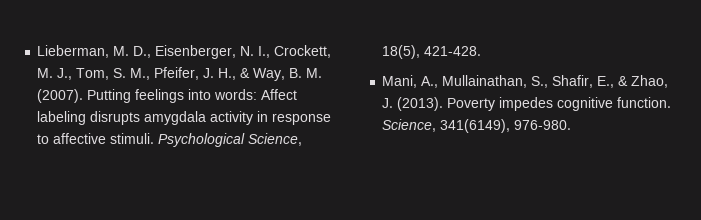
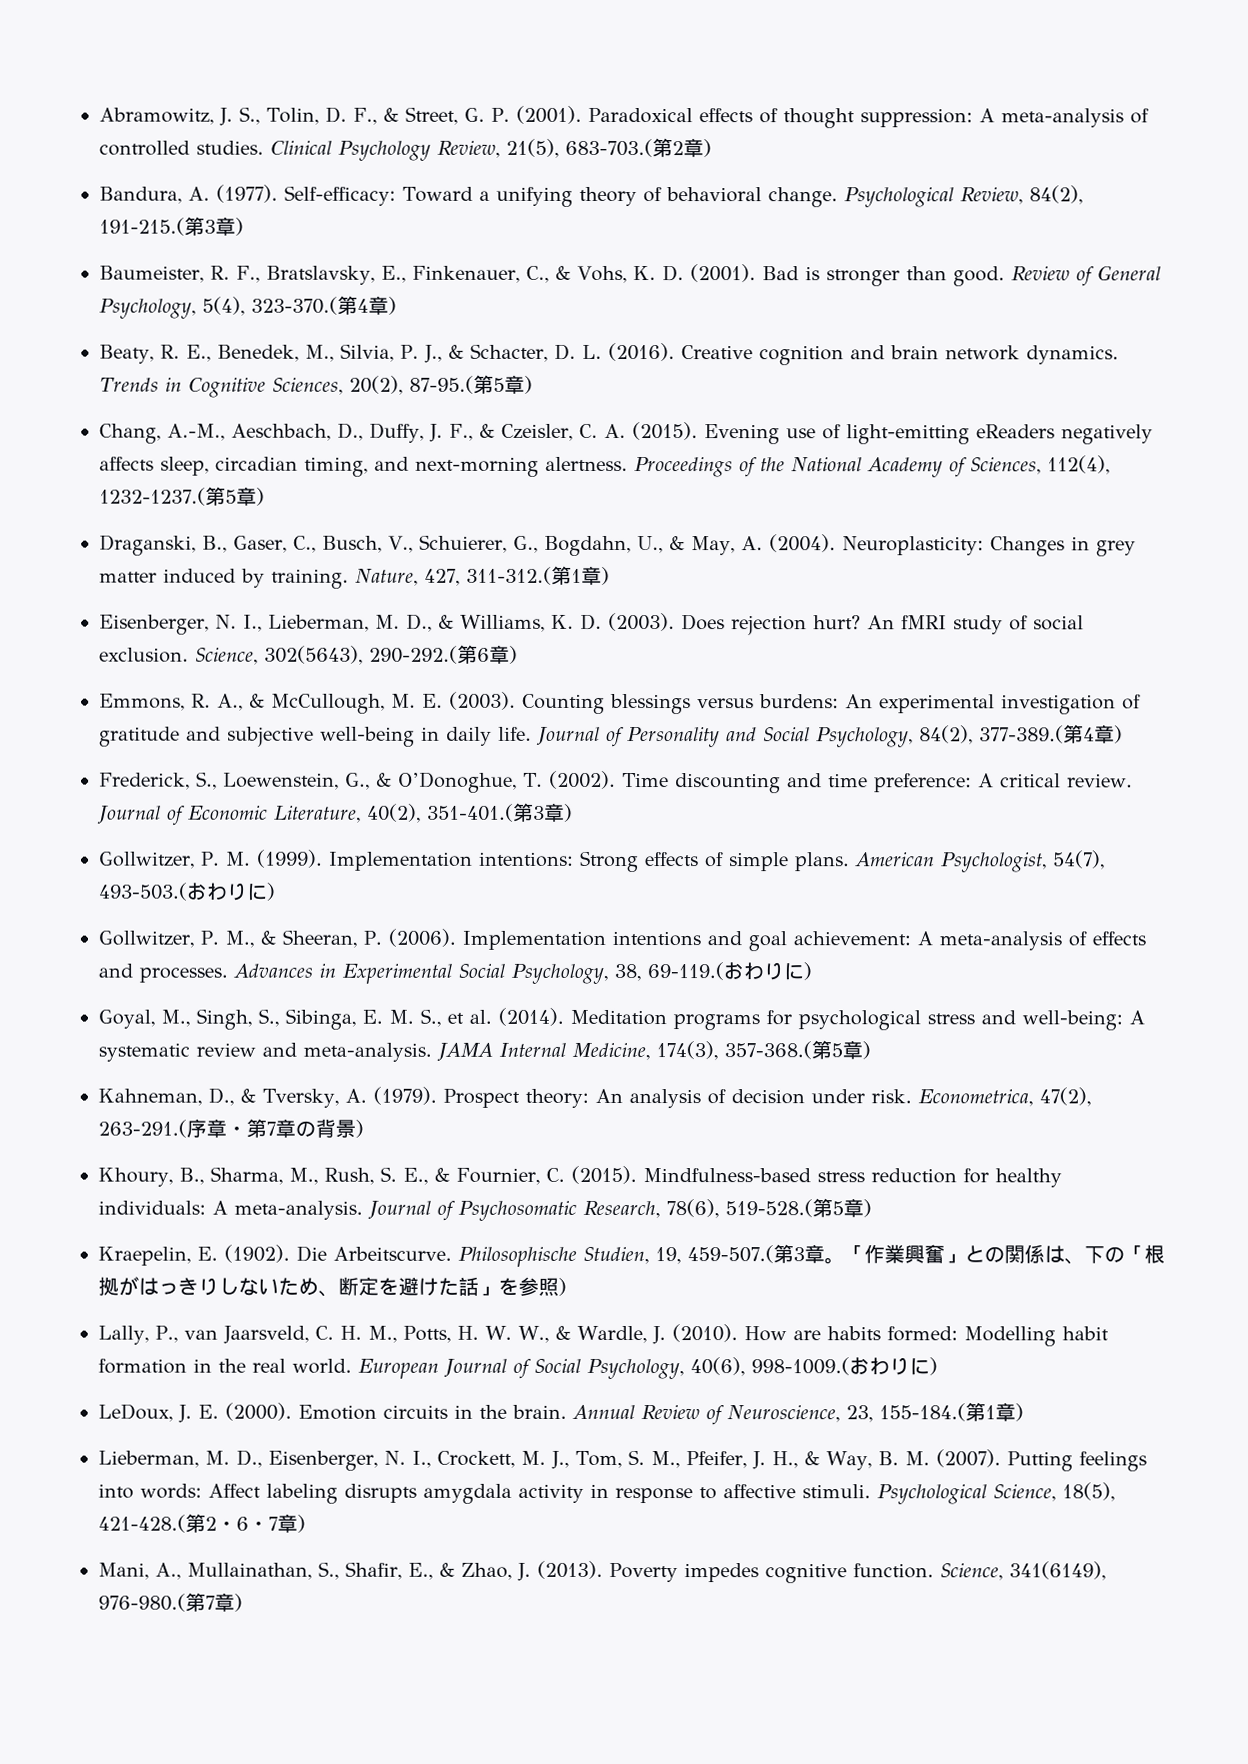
+ Abramowitz, J. S., Tolin, D. F., & Street, G. P. (2001). Paradoxical effects of thought suppression: A meta-analysis of controlled studies. Clinical Psychology Review, 21(5), 683-703.(第2章)
+ Bandura, A. (1977). Self-efficacy: Toward a unifying theory of behavioral change. Psychological Review, 84(2), 191-215.(第3章)
+ Baumeister, R. F., Bratslavsky, E., Finkenauer, C., & Vohs, K. D. (2001). Bad is stronger than good. Review of General Psychology, 5(4), 323-370.(第4章)
+ Beaty, R. E., Benedek, M., Silvia, P. J., & Schacter, D. L. (2016). Creative cognition and brain network dynamics. Trends in Cognitive Sciences, 20(2), 87-95.(第5章)
+ Chang, A.-M., Aeschbach, D., Duffy, J. F., & Czeisler, C. A. (2015). Evening use of light-emitting eReaders negatively affects sleep, circadian timing, and next-morning alertness. Proceedings of the National Academy of Sciences, 112(4), 1232-1237.(第5章)
+ Draganski, B., Gaser, C., Busch, V., Schuierer, G., Bogdahn, U., & May, A. (2004). Neuroplasticity: Changes in grey matter induced by training. Nature, 427, 311-312.(第1章)
+ Eisenberger, N. I., Lieberman, M. D., & Williams, K. D. (2003). Does rejection hurt? An fMRI study of social exclusion. Science, 302(5643), 290-292.(第6章)
+ Emmons, R. A., & McCullough, M. E. (2003). Counting blessings versus burdens: An experimental investigation of gratitude and subjective well-being in daily life. Journal of Personality and Social Psychology, 84(2), 377-389.(第4章)
+ Frederick, S., Loewenstein, G., & O’Donoghue, T. (2002). Time discounting and time preference: A critical review. Journal of Economic Literature, 40(2), 351-401.(第3章)
+ Gollwitzer, P. M. (1999). Implementation intentions: Strong effects of simple plans. American Psychologist, 54(7), 493-503.(おわりに)
+ Gollwitzer, P. M., & Sheeran, P. (2006). Implementation intentions and goal achievement: A meta-analysis of effects and processes. Advances in Experimental Social Psychology, 38, 69-119.(おわりに)
+ Goyal, M., Singh, S., Sibinga, E. M. S., et al. (2014). Meditation programs for psychological stress and well-being: A systematic review and meta-analysis. JAMA Internal Medicine, 174(3), 357-368.(第5章)
+ Kahneman, D., & Tversky, A. (1979). Prospect theory: An analysis of decision under risk. Econometrica, 47(2), 263-291.(序章・第7章の背景)
+ Khoury, B., Sharma, M., Rush, S. E., & Fournier, C. (2015). Mindfulness-based stress reduction for healthy individuals: A meta-analysis. Journal of Psychosomatic Research, 78(6), 519-528.(第5章)
+ Kraepelin, E. (1902). Die Arbeitscurve. Philosophische Studien, 19, 459-507.(第3章。「作業興奮」との関係は、下の「根拠がはっきりしないため、断定を避けた話」を参照)
+ Lally, P., van Jaarsveld, C. H. M., Potts, H. W. W., & Wardle, J. (2010). How are habits formed: Modelling habit formation in the real world. European Journal of Social Psychology, 40(6), 998-1009.(おわりに)
+ LeDoux, J. E. (2000). Emotion circuits in the brain. Annual Review of Neuroscience, 23, 155-184.(第1章)
- Psychological Science, 18(5), 421-428.
+ Psychological Science, 18(5), 421-428.(第2・6・7章)
- Science, 341(6149), 976-980.
+ Science, 341(6149), 976-980.(第7章)

